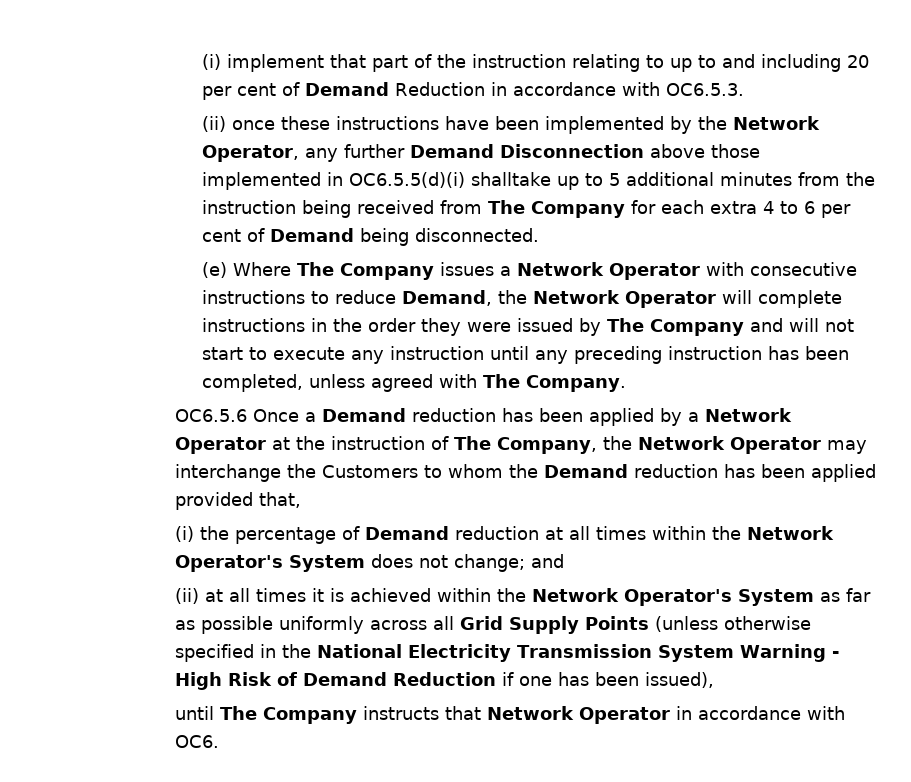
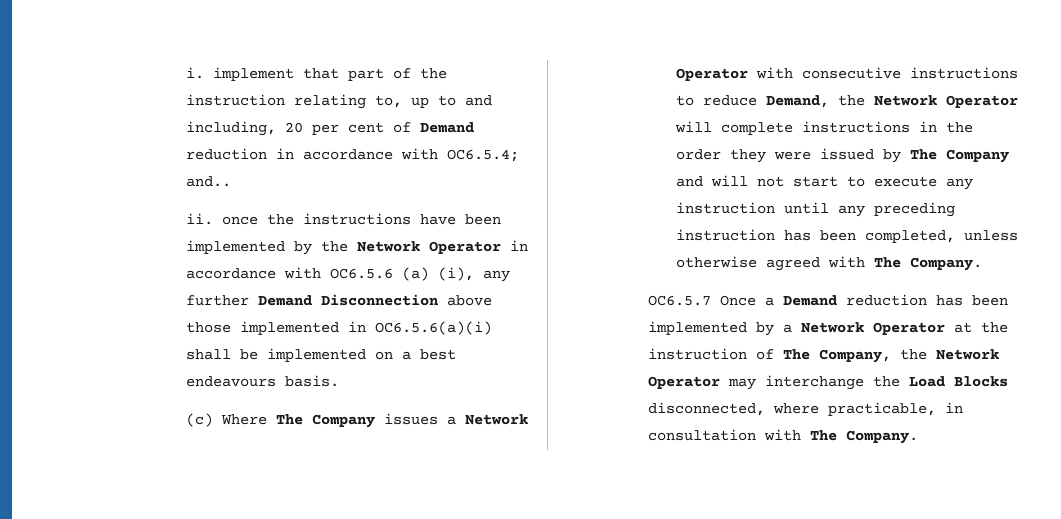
- (i) implement that part of the instruction relating to up to and including 20 per cent of Demand Reduction in accordance with OC6.5.3.
- (ii) once these instructions have been implemented by the Network Operator, any further Demand Disconnection above those implemented in OC6.5.5(d)(i) shalltake up to 5 additional minutes from the instruction being received from The Company for each extra 4 to 6 per cent of Demand being disconnected.
- (e) Where The Company issues a Network Operator with consecutive instructions to reduce Demand, the Network Operator will complete instructions in the order they were issued by The Company and will not start to execute any instruction until any preceding instruction has been completed, unless agreed with The Company.
+ i. implement that part of the instruction relating to, up to and including, 20 per cent of Demand reduction in accordance with OC6.5.4; and..
+ ii. once the instructions have been implemented by the Network Operator in accordance with OC6.5.6 (a) (i), any further Demand Disconnection above those implemented in OC6.5.6(a)(i) shall be implemented on a best endeavours basis.
+ (c) Where The Company issues a Network Operator with consecutive instructions to reduce Demand, the Network Operator will complete instructions in the order they were issued by The Company and will not start to execute any instruction until any preceding instruction has been completed, unless otherwise agreed with The Company.
- OC6.5.6 Once a Demand reduction has been applied by a Network Operator at the instruction of The Company, the Network Operator may interchange the Customers to whom the Demand reduction has been applied provided that,
- (i) the percentage of Demand reduction at all times within the Network Operator's System does not change; and
- (ii) at all times it is achieved within the Network Operator's System as far as possible uniformly across all Grid Supply Points (unless otherwise specified in the National Electricity Transmission System Warning - High Risk of Demand Reduction if one has been issued),
- until The Company instructs that Network Operator in accordance with OC6.
+ OC6.5.7 Once a Demand reduction has been implemented by a Network Operator at the instruction of The Company, the Network Operator may interchange the Load Blocks disconnected, where practicable, in consultation with The Company.

